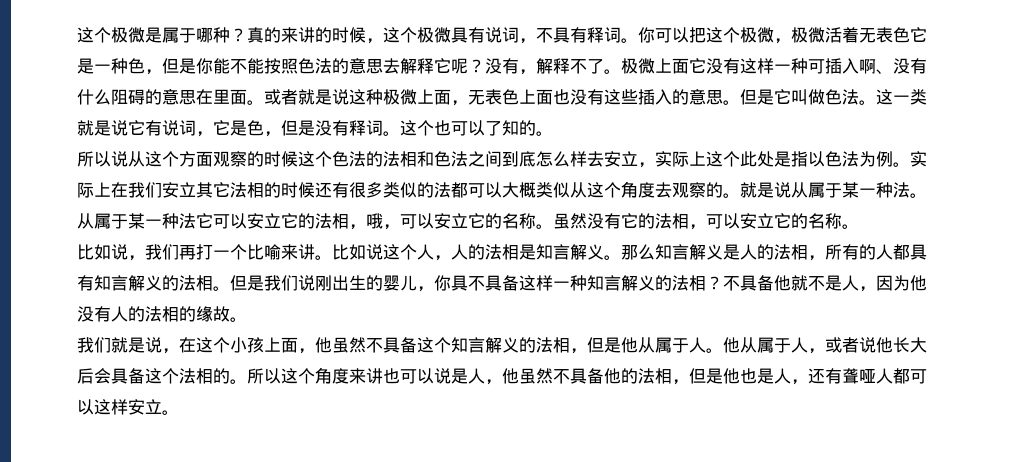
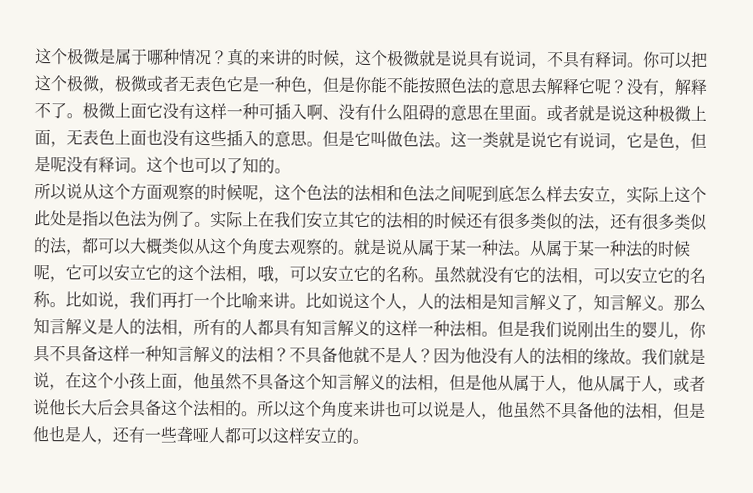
- 这个极微是属于哪种？
+ 这个极微是属于哪种情况？
- 真的来讲的时候，这个极微具有说词，不具有释词。
+ 真的来讲的时候，这个极微就是说具有说词，不具有释词。
- 你可以把这个极微，极微活着无表色它是一种色，但是你能不能按照色法的意思去解释它呢？
+ 你可以把这个极微，极微或者无表色它是一种色，但是你能不能按照色法的意思去解释它呢？
- 这一类就是说它有说词，它是色，但是没有释词。
+ 这一类就是说它有说词，它是色，但是呢没有释词。
- 所以说从这个方面观察的时候这个色法的法相和色法之间到底怎么样去安立，实际上这个此处是指以色法为例。
+ 所以说从这个方面观察的时候呢，这个色法的法相和色法之间呢到底怎么样去安立，实际上这个此处是指以色法为例了。
- 实际上在我们安立其它法相的时候还有很多类似的法都可以大概类似从这个角度去观察的。
+ 实际上在我们安立其它的法相的时候还有很多类似的法，还有很多类似的法，都可以大概类似从这个角度去观察的。
- 从属于某一种法它可以安立它的法相，哦，可以安立它的名称。
+ 从属于某一种法的时候呢，它可以安立它的这个法相，哦，可以安立它的名称。
- 虽然没有它的法相，可以安立它的名称。
- 比如说，我们再打一个比喻来讲。
+ 虽然就没有它的法相，可以安立它的名称。比如说，我们再打一个比喻来讲。
- 比如说这个人，人的法相是知言解义。
+ 比如说这个人，人的法相是知言解义了，知言解义。
- 那么知言解义是人的法相，所有的人都具有知言解义的法相。
+ 那么知言解义是人的法相，所有的人都具有知言解义的这样一种法相。
- 不具备他就不是人，因为他没有人的法相的缘故。
- 我们就是说，在这个小孩上面，他虽然不具备这个知言解义的法相，但是他从属于人。他从属于人，或者说他长大后会具备这个法相的。
+ 不具备他就不是人？因为他没有人的法相的缘故。我们就是说，在这个小孩上面，他虽然不具备这个知言解义的法相，但是他从属于人，他从属于人，或者说他长大后会具备这个法相的。
- 所以这个角度来讲也可以说是人，他虽然不具备他的法相，但是他也是人，还有聋哑人都可以这样安立。
+ 所以这个角度来讲也可以说是人，他虽然不具备他的法相，但是他也是人，还有一些聋哑人都可以这样安立的。

